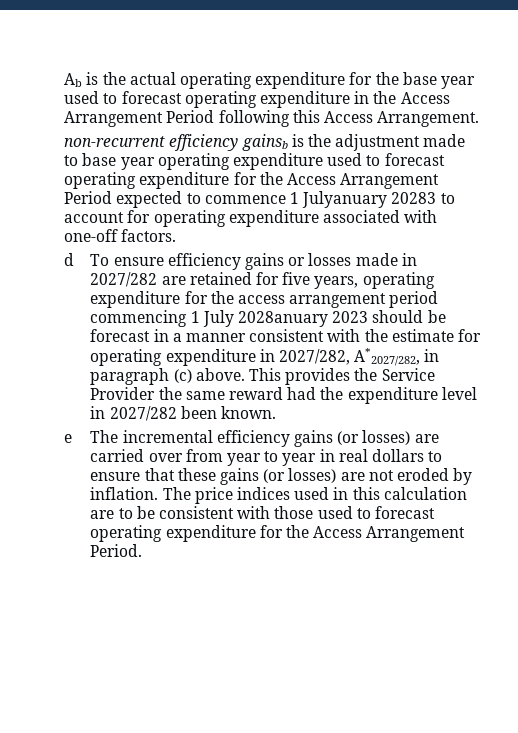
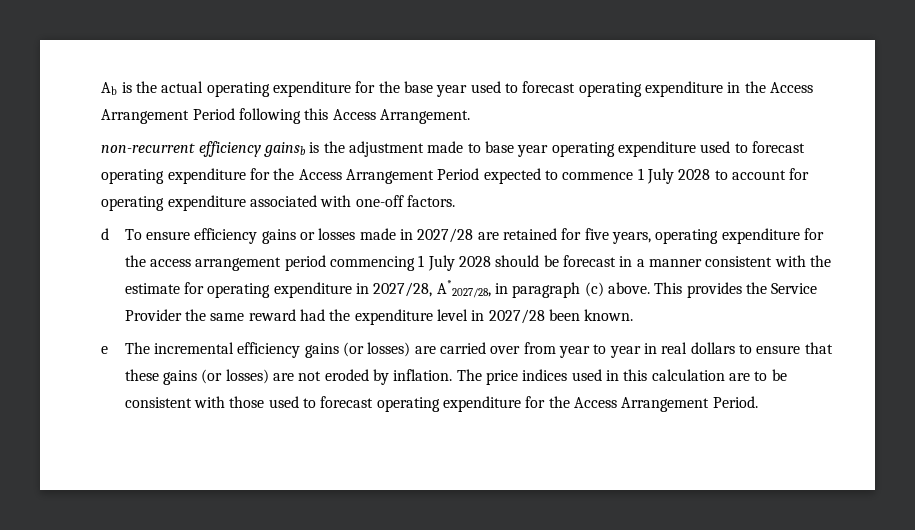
- non-recurrent efficiency gainsb is the adjustment made to base year operating expenditure used to forecast operating expenditure for the Access Arrangement Period expected to commence 1 Julyanuary 20283 to account for operating expenditure associated with one-off factors.
+ non-recurrent efficiency gainsb is the adjustment made to base year operating expenditure used to forecast operating expenditure for the Access Arrangement Period expected to commence 1 July 2028 to account for operating expenditure associated with one-off factors.
- d To ensure efficiency gains or losses made in 2027/282 are retained for five years, operating expenditure for the access arrangement period commencing 1 July 2028anuary 2023 should be forecast in a manner consistent with the estimate for operating expenditure in 2027/282, A*2027/282, in paragraph (c) above.
+ d To ensure efficiency gains or losses made in 2027/28 are retained for five years, operating expenditure for the access arrangement period commencing 1 July 2028 should be forecast in a manner consistent with the estimate for operating expenditure in 2027/28, A*2027/28, in paragraph (c) above.
- This provides the Service Provider the same reward had the expenditure level in 2027/282 been known.
+ This provides the Service Provider the same reward had the expenditure level in 2027/28 been known.

